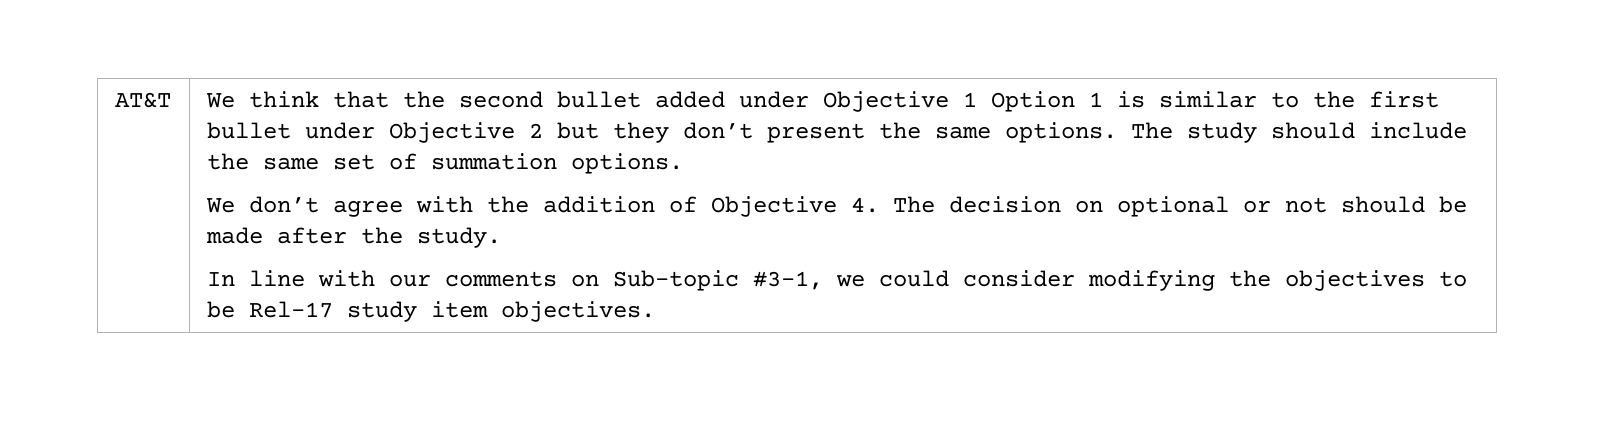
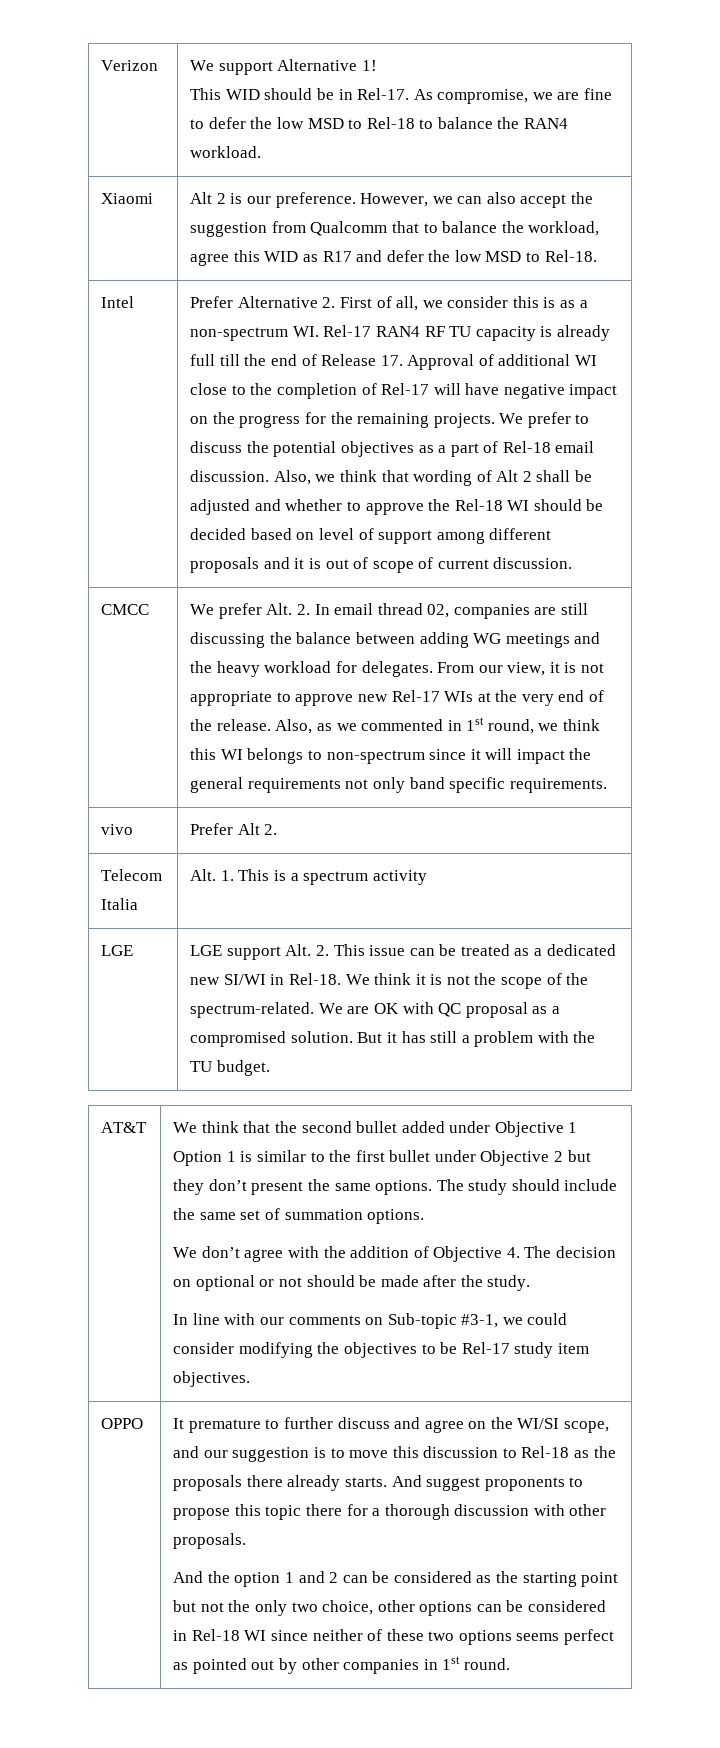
+ Verizon | We support Alternative 1!
+ This WID should be in Rel-17. As compromise, we are fine to defer the low MSD to Rel-18 to balance the RAN4 workload.
+ Xiaomi | Alt 2 is our preference. However, we can also accept the suggestion from Qualcomm that to balance the workload, agree this WID as R17 and defer the low MSD to Rel-18.
+ Intel | Prefer Alternative 2. First of all, we consider this is as a non-spectrum WI. Rel-17 RAN4 RF TU capacity is already full till the end of Release 17. Approval of additional WI close to the completion of Rel-17 will have negative impact on the progress for the remaining projects. We prefer to discuss the potential objectives as a part of Rel-18 email discussion. Also, we think that wording of Alt 2 shall be adjusted and whether to approve the Rel-18 WI should be decided based on level of support among different proposals and it is out of scope of current discussion.
+ CMCC | We prefer Alt. 2. In email thread 02, companies are still discussing the balance between adding WG meetings and the heavy workload for delegates. From our view, it is not appropriate to approve new Rel-17 WIs at the very end of the release. Also, as we commented in 1st round, we think this WI belongs to non-spectrum since it will impact the general requirements not only band specific requirements.
+ vivo | Prefer Alt 2.
+ Telecom Italia | Alt. 1. This is a spectrum activity
+ LGE | LGE support Alt. 2. This issue can be treated as a dedicated new SI/WI in Rel-18. We think it is not the scope of the spectrum-related. We are OK with QC proposal as a compromised solution. But it has still a problem with the TU budget.
+ OPPO | It premature to further discuss and agree on the WI/SI scope, and our suggestion is to move this discussion to Rel-18 as the proposals there already starts. And suggest proponents to propose this topic there for a thorough discussion with other proposals.
+ And the option 1 and 2 can be considered as the starting point but not the only two choice, other options can be considered in Rel-18 WI since neither of these two options seems perfect as pointed out by other companies in 1st round.

